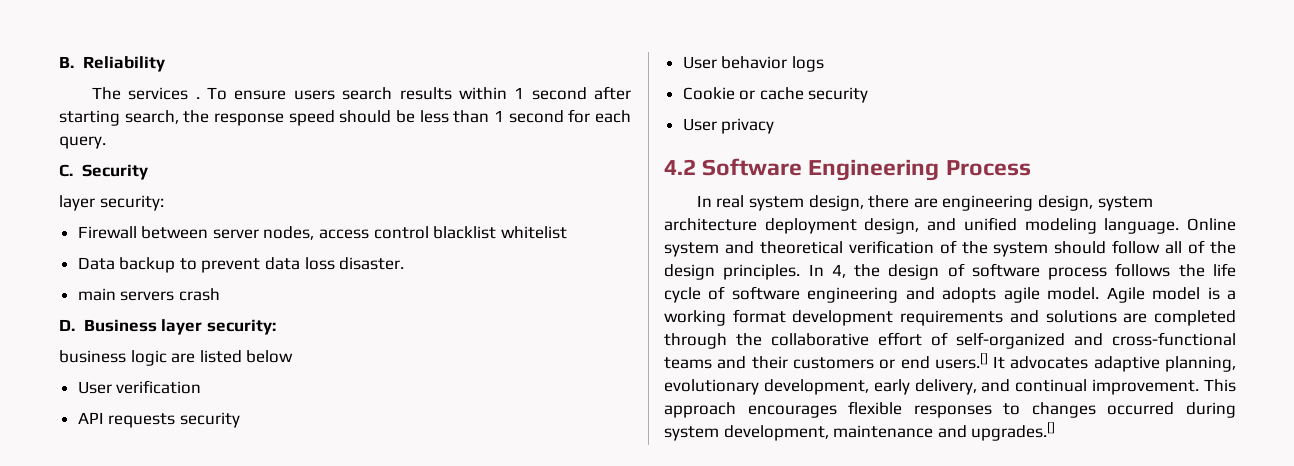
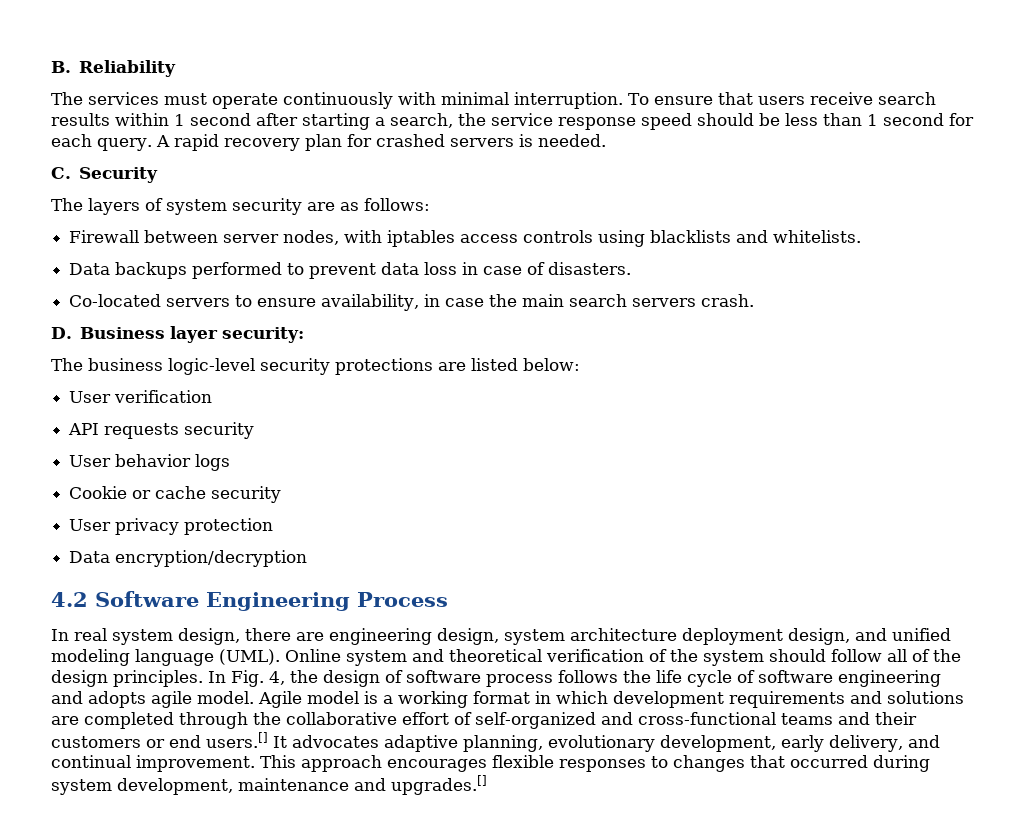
- The services . To ensure users search results within 1 second after starting search, the response speed should be less than 1 second for each query.
+ The services must operate continuously with minimal interruption. To ensure that users receive search results within 1 second after starting a search, the service response speed should be less than 1 second for each query. A rapid recovery plan for crashed servers is needed.
  C. Security
- layer security:
- Firewall between server nodes, access control blacklist whitelist
- Data backup to prevent data loss disaster.
- main servers crash
+ The layers of system security are as follows:
+ Firewall between server nodes, with iptables access controls using blacklists and whitelists.
+ Data backups performed to prevent data loss in case of disasters.
+ Co-located servers to ensure availability, in case the main search servers crash.
- business logic are listed below
+ The business logic-level security protections are listed below:
- User privacy
+ User privacy protection
+ Data encryption/decryption
- In real system design, there are engineering design, system architecture deployment design, and unified modeling language.
+ In real system design, there are engineering design, system architecture deployment design, and unified modeling language (UML).
- In 4, the design of software process follows the life cycle of software engineering and adopts agile model.
+ In Fig. 4, the design of software process follows the life cycle of software engineering and adopts agile model.
- Agile model is a working format development requirements and solutions are completed through the collaborative effort of self-organized and cross-functional teams and their customers or end users.[] It advocates adaptive planning, evolutionary development, early delivery, and continual improvement.
+ Agile model is a working format in which development requirements and solutions are completed through the collaborative effort of self-organized and cross-functional teams and their customers or end users.[] It advocates adaptive planning, evolutionary development, early delivery, and continual improvement.
- This approach encourages flexible responses to changes occurred during system development, maintenance and upgrades.[]
+ This approach encourages flexible responses to changes that occurred during system development, maintenance and upgrades.[]

